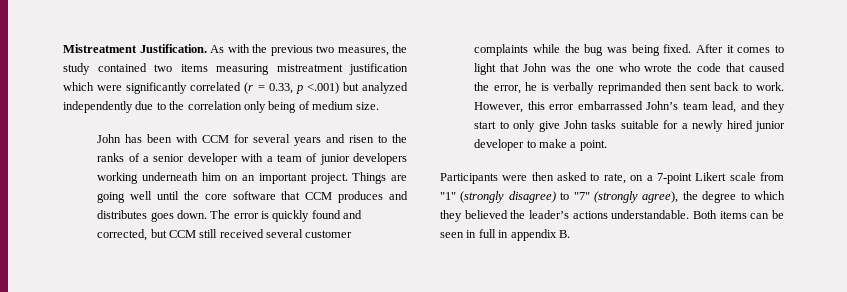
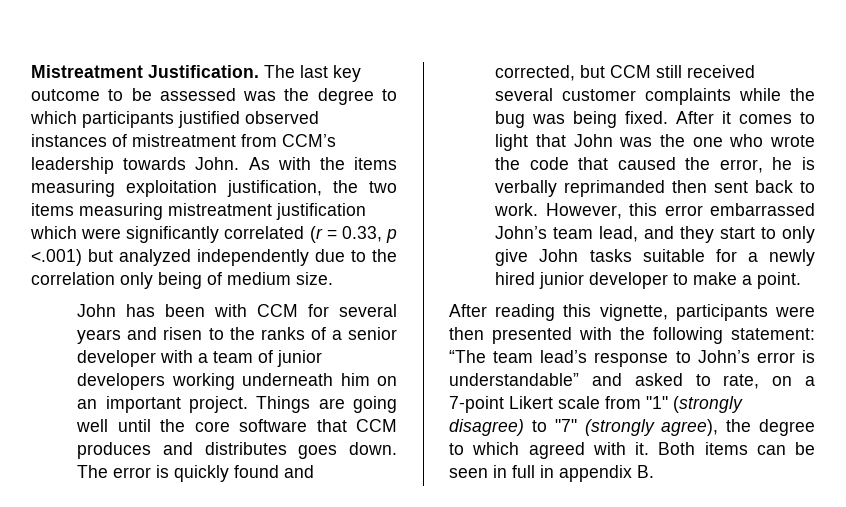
- As with the previous two measures, the study contained two items measuring mistreatment justification which were significantly correlated (r = 0.33, p <.001) but analyzed independently due to the correlation only being of medium size.
+ The last key outcome to be assessed was the degree to which participants justified observed instances of mistreatment from CCM’s leadership towards John. As with the items measuring exploitation justification, the two items measuring mistreatment justification which were significantly correlated (r = 0.33, p <.001) but analyzed independently due to the correlation only being of medium size.
- Participants were then asked to rate, on a 7-point Likert scale from "1" (strongly disagree) to "7" (strongly agree), the degree to which they believed the leader’s actions understandable.
+ After reading this vignette, participants were then presented with the following statement: “The team lead’s response to John’s error is understandable” and asked to rate, on a 7-point Likert scale from "1" (strongly disagree) to "7" (strongly agree), the degree to which agreed with it.

